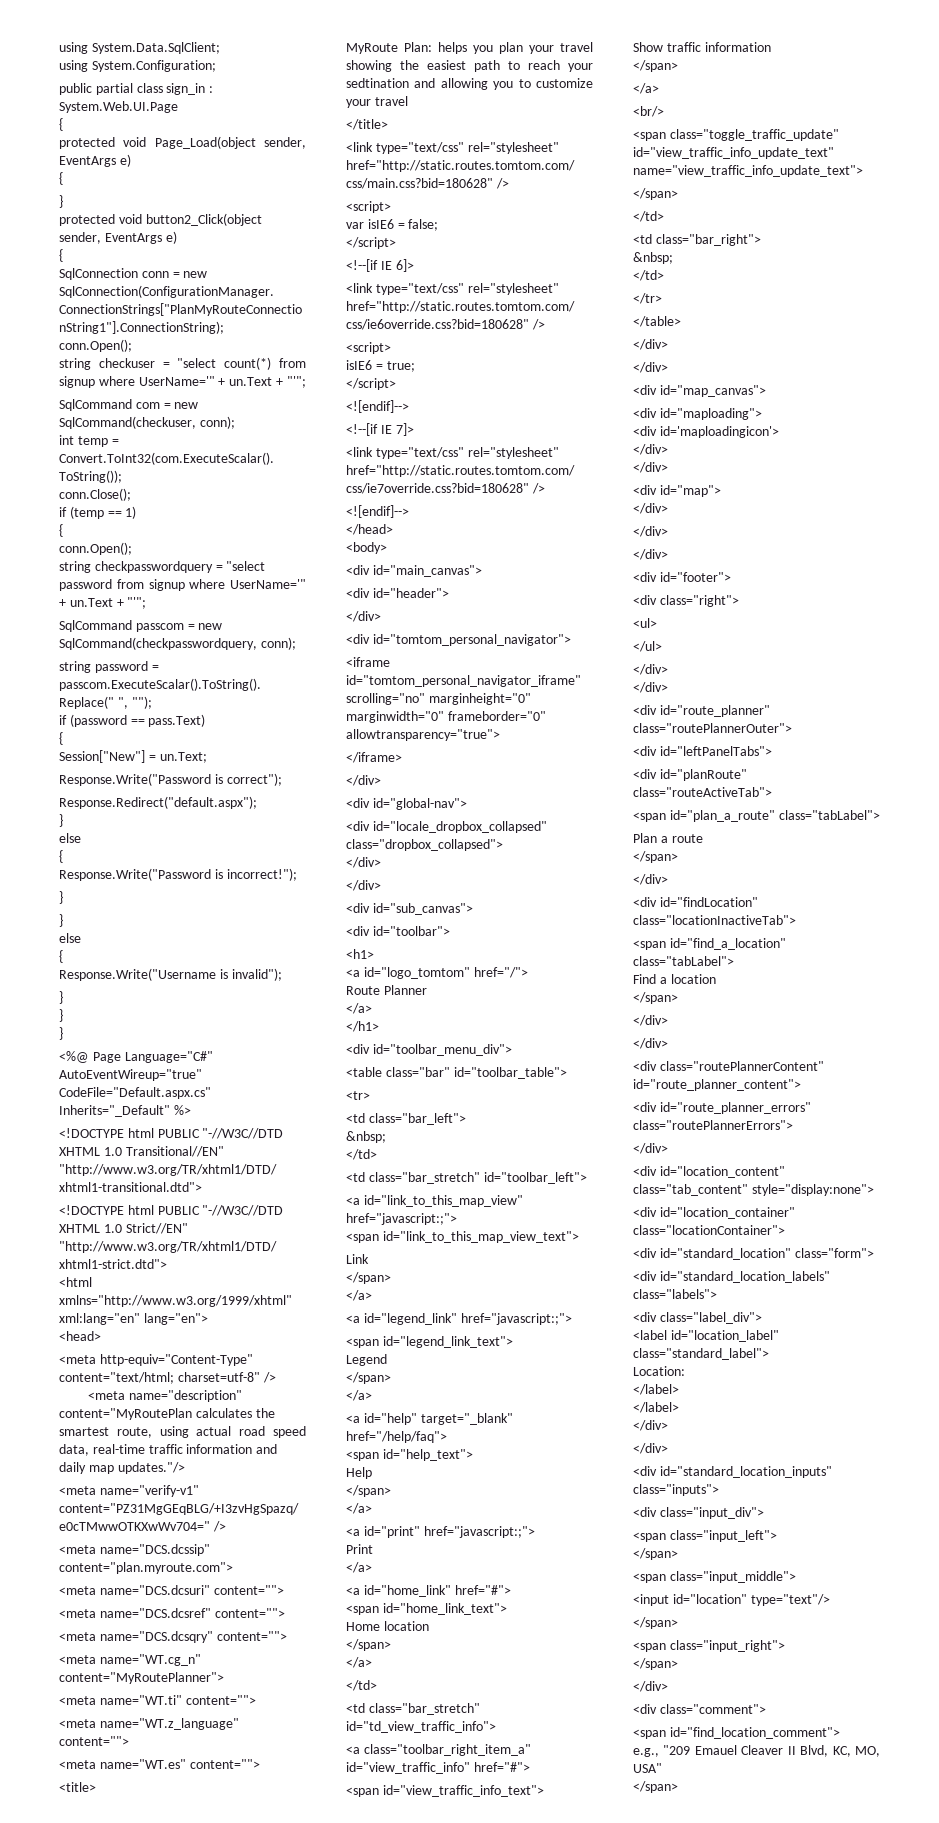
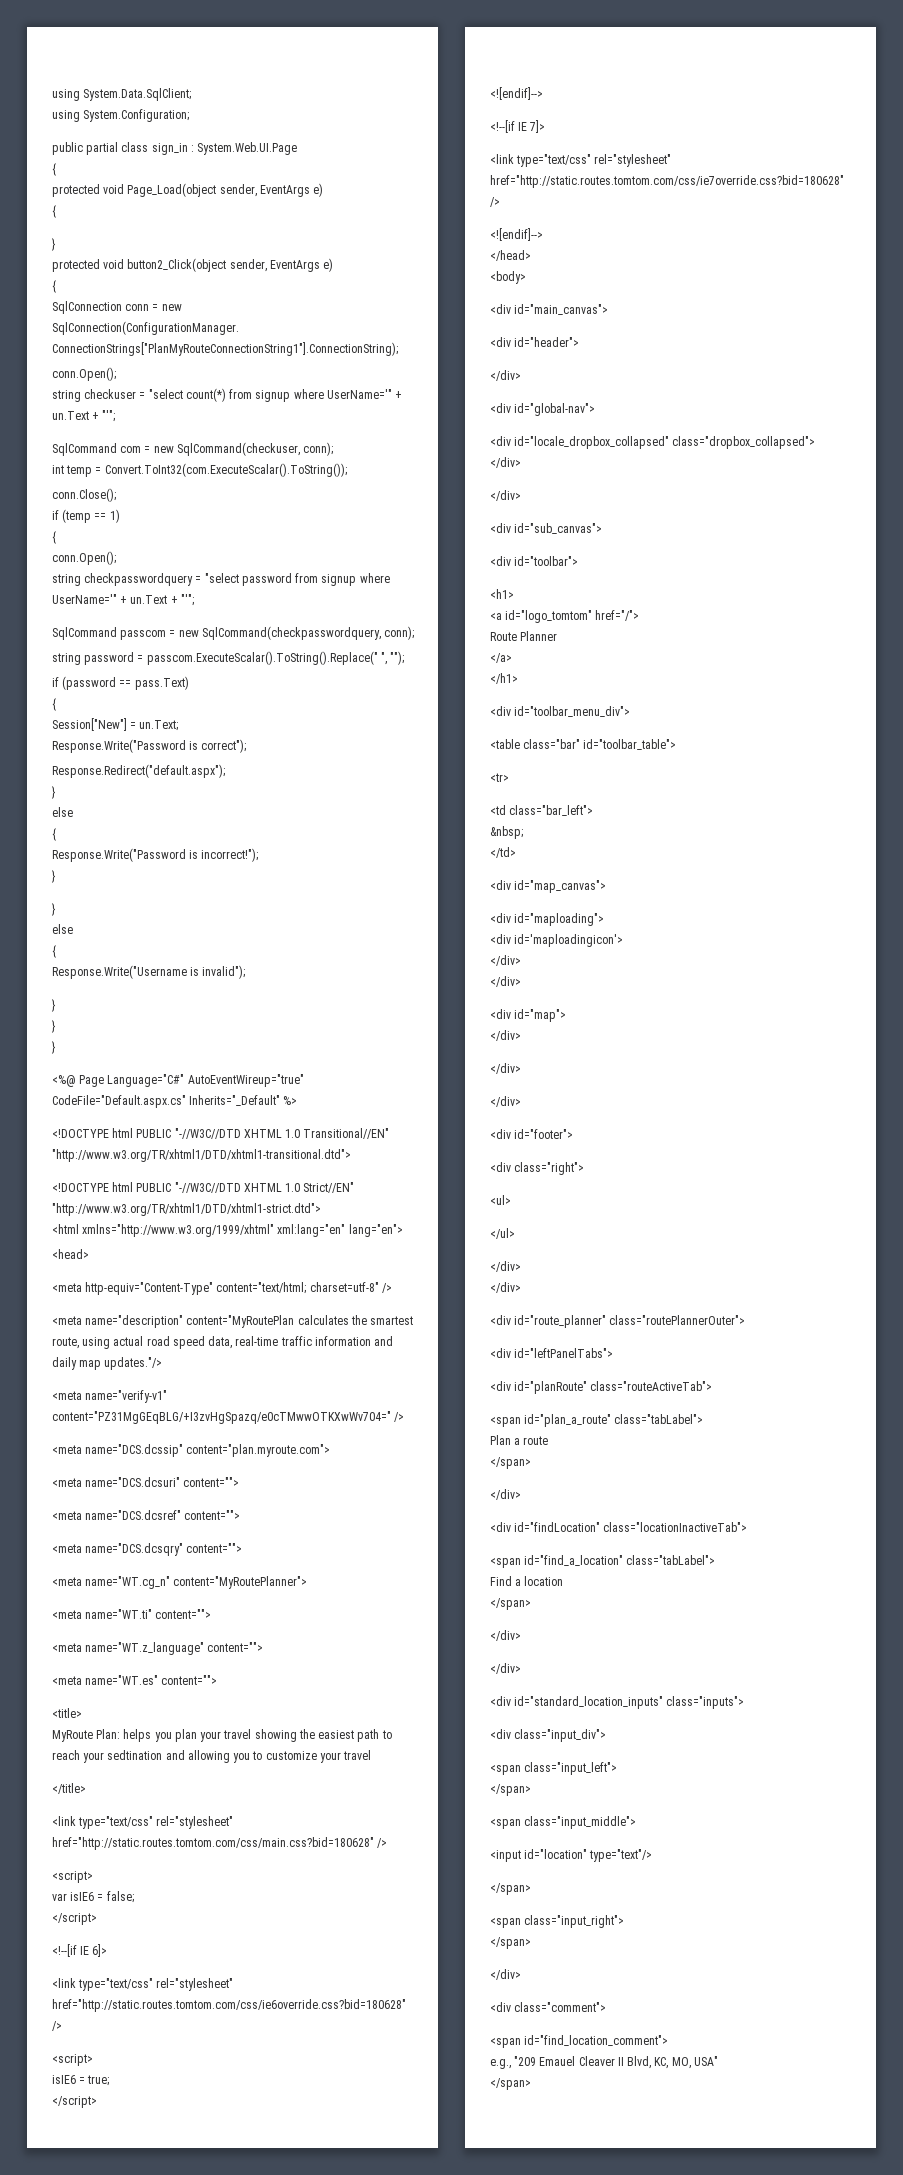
- <div id="tomtom_personal_navigator">
- <iframe id="tomtom_personal_navigator_iframe" scrolling="no" marginheight="0" marginwidth="0" frameborder="0" allowtransparency="true">
- </iframe>
- </div>
- <td class="bar_stretch" id="toolbar_left">
- <a id="link_to_this_map_view" href="javascript:;">
- <span id="link_to_this_map_view_text">
- Link
- </span>
- </a>
- <a id="legend_link" href="javascript:;">
- <span id="legend_link_text">
- Legend
- </span>
- </a>
- <a id="help" target="_blank" href="/help/faq">
- <span id="help_text">
- Help
- </span>
- </a>
- <a id="print" href="javascript:;">
- Print
- </a>
- <a id="home_link" href="#">
- <span id="home_link_text">
- Home location
- </span>
- </a>
- </td>
- <td class="bar_stretch" id="td_view_traffic_info">
- <a class="toolbar_right_item_a" id="view_traffic_info" href="#">
- <span id="view_traffic_info_text">
- Show traffic information
- </span>
- </a>
- <br/>
- <span class="toggle_traffic_update" id="view_traffic_info_update_text" name="view_traffic_info_update_text">
- </span>
- </td>
- <td class="bar_right">
- &nbsp;
- </td>
- </tr>
- </table>
- </div>
- </div>
- <div class="routePlannerContent" id="route_planner_content">
- <div id="route_planner_errors" class="routePlannerErrors">
- </div>
- <div id="location_content" class="tab_content" style="display:none">
- <div id="location_container" class="locationContainer">
- <div id="standard_location" class="form">
- <div id="standard_location_labels" class="labels">
- <div class="label_div">
- <label id="location_label" class="standard_label">
- Location:
- </label>
- </label>
- </div>
- </div>

